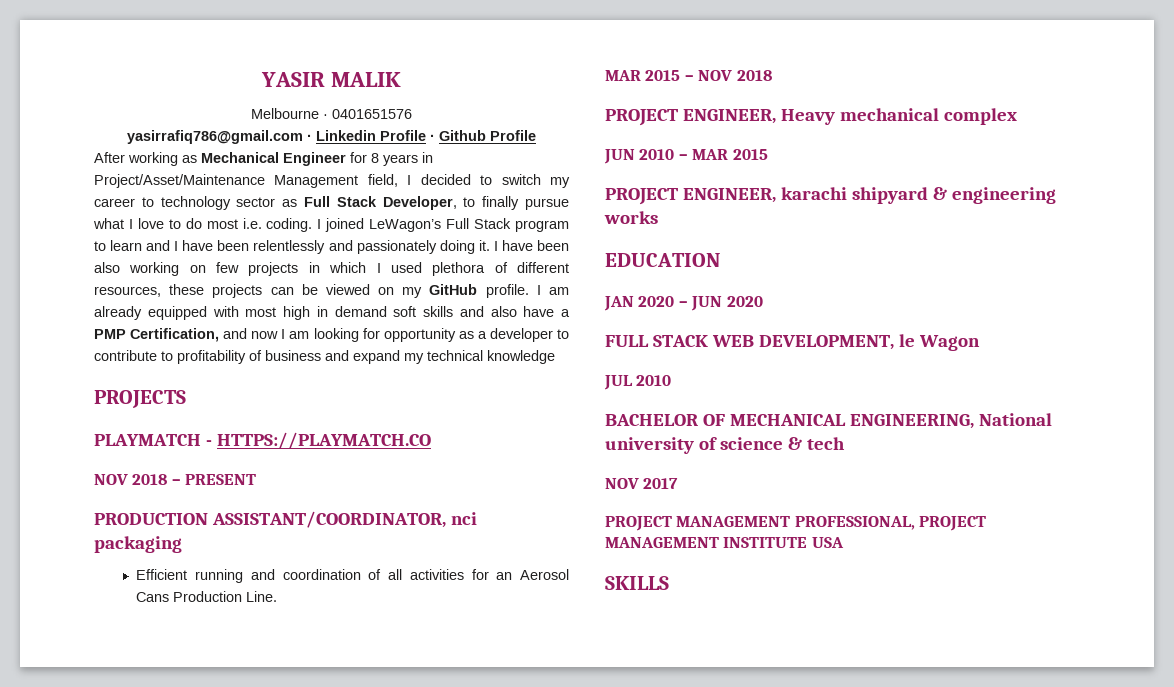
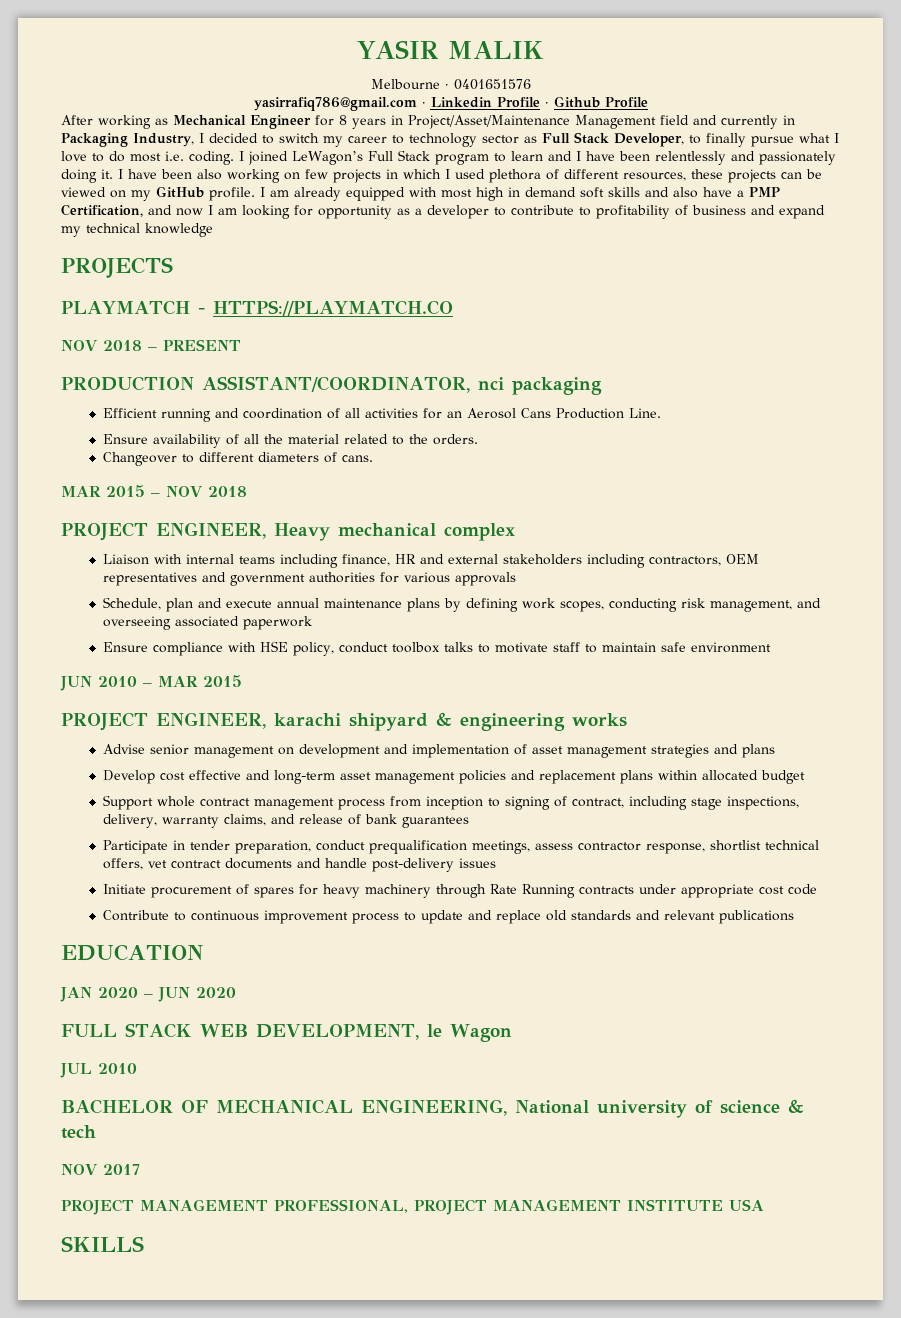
- After working as Mechanical Engineer for 8 years in Project/Asset/Maintenance Management field, I decided to switch my career to technology sector as Full Stack Developer, to finally pursue what I love to do most i.e. coding.
+ After working as Mechanical Engineer for 8 years in Project/Asset/Maintenance Management field and currently in Packaging Industry, I decided to switch my career to technology sector as Full Stack Developer, to finally pursue what I love to do most i.e. coding.
+ Ensure availability of all the material related to the orders.
+ Changeover to different diameters of cans.
+ Liaison with internal teams including finance, HR and external stakeholders including contractors, OEM representatives and government authorities for various approvals
+ Schedule, plan and execute annual maintenance plans by defining work scopes, conducting risk management, and overseeing associated paperwork
+ Ensure compliance with HSE policy, conduct toolbox talks to motivate staff to maintain safe environment
+ Advise senior management on development and implementation of asset management strategies and plans
+ Develop cost effective and long-term asset management policies and replacement plans within allocated budget
+ Support whole contract management process from inception to signing of contract, including stage inspections, delivery, warranty claims, and release of bank guarantees
+ Participate in tender preparation, conduct prequalification meetings, assess contractor response, shortlist technical offers, vet contract documents and handle post-delivery issues
+ Initiate procurement of spares for heavy machinery through Rate Running contracts under appropriate cost code
+ Contribute to continuous improvement process to update and replace old standards and relevant publications

